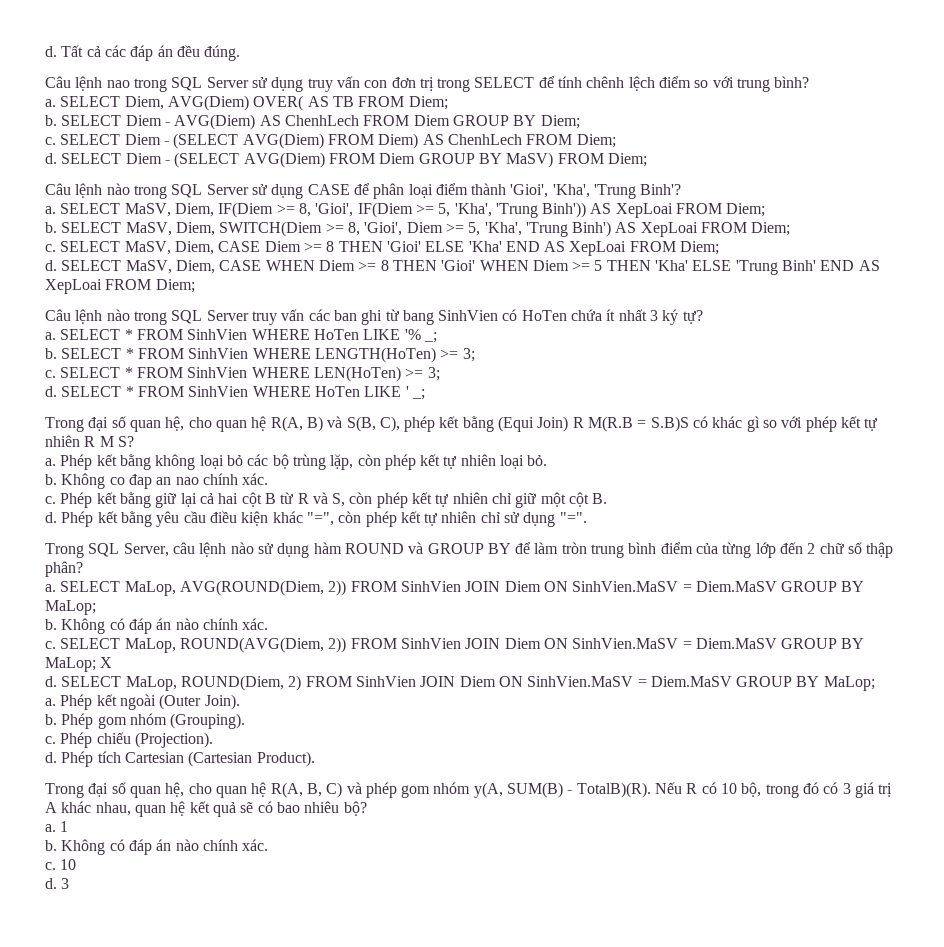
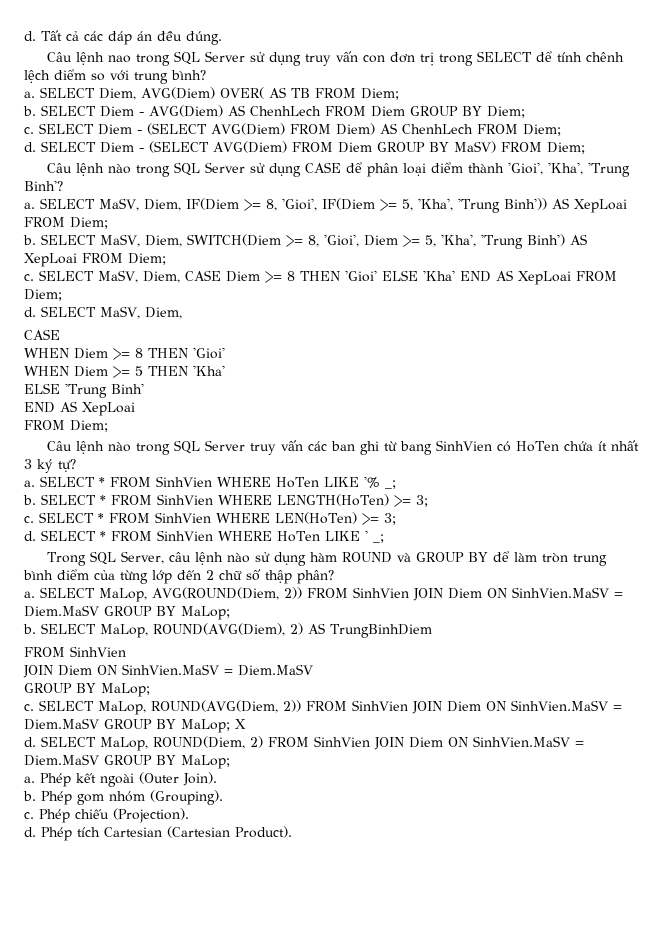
- d. SELECT MaSV, Diem, CASE WHEN Diem >= 8 THEN 'Gioi' WHEN Diem >= 5 THEN 'Kha' ELSE 'Trung Binh' END AS XepLoai FROM Diem;
+ d. SELECT MaSV, Diem,
+ CASE
+ WHEN Diem >= 8 THEN 'Gioi'
+ WHEN Diem >= 5 THEN 'Kha'
+ ELSE 'Trung Binh'
+ END AS XepLoai
+ FROM Diem;
- Trong đại số quan hệ, cho quan hệ R(A, B) và S(B, C), phép kết bằng (Equi Join) R M(R.B = S.B)S có khác gì so với phép kết tự nhiên R M S?
- a. Phép kết bằng không loại bỏ các bộ trùng lặp, còn phép kết tự nhiên loại bỏ.
- b. Không co đap an nao chính xác.
- c. Phép kết bằng giữ lại cả hai cột B từ R và S, còn phép kết tự nhiên chỉ giữ một cột B.
- d. Phép kết bằng yêu cầu điều kiện khác "=", còn phép kết tự nhiên chỉ sử dụng "=".
  SELECT MaLop, AVG(ROUND(Diem, 2)) FROM SinhVien JOIN Diem ON SinhVien.MaSV = Diem.MaSV GROUP BY MaLop;
- b. Không có đáp án nào chính xác.
+ b. SELECT MaLop, ROUND(AVG(Diem), 2) AS TrungBinhDiem
+ FROM SinhVien
+ JOIN Diem ON SinhVien.MaSV = Diem.MaSV
+ GROUP BY MaLop;
- Trong đại số quan hệ, cho quan hệ R(A, B, C) và phép gom nhóm y(A, SUM(B) - TotalB)(R). Nếu R có 10 bộ, trong đó có 3 giá trị A khác nhau, quan hệ kết quả sẽ có bao nhiêu bộ?
- a. 1
- b. Không có đáp án nào chính xác.
- c. 10
- d. 3

